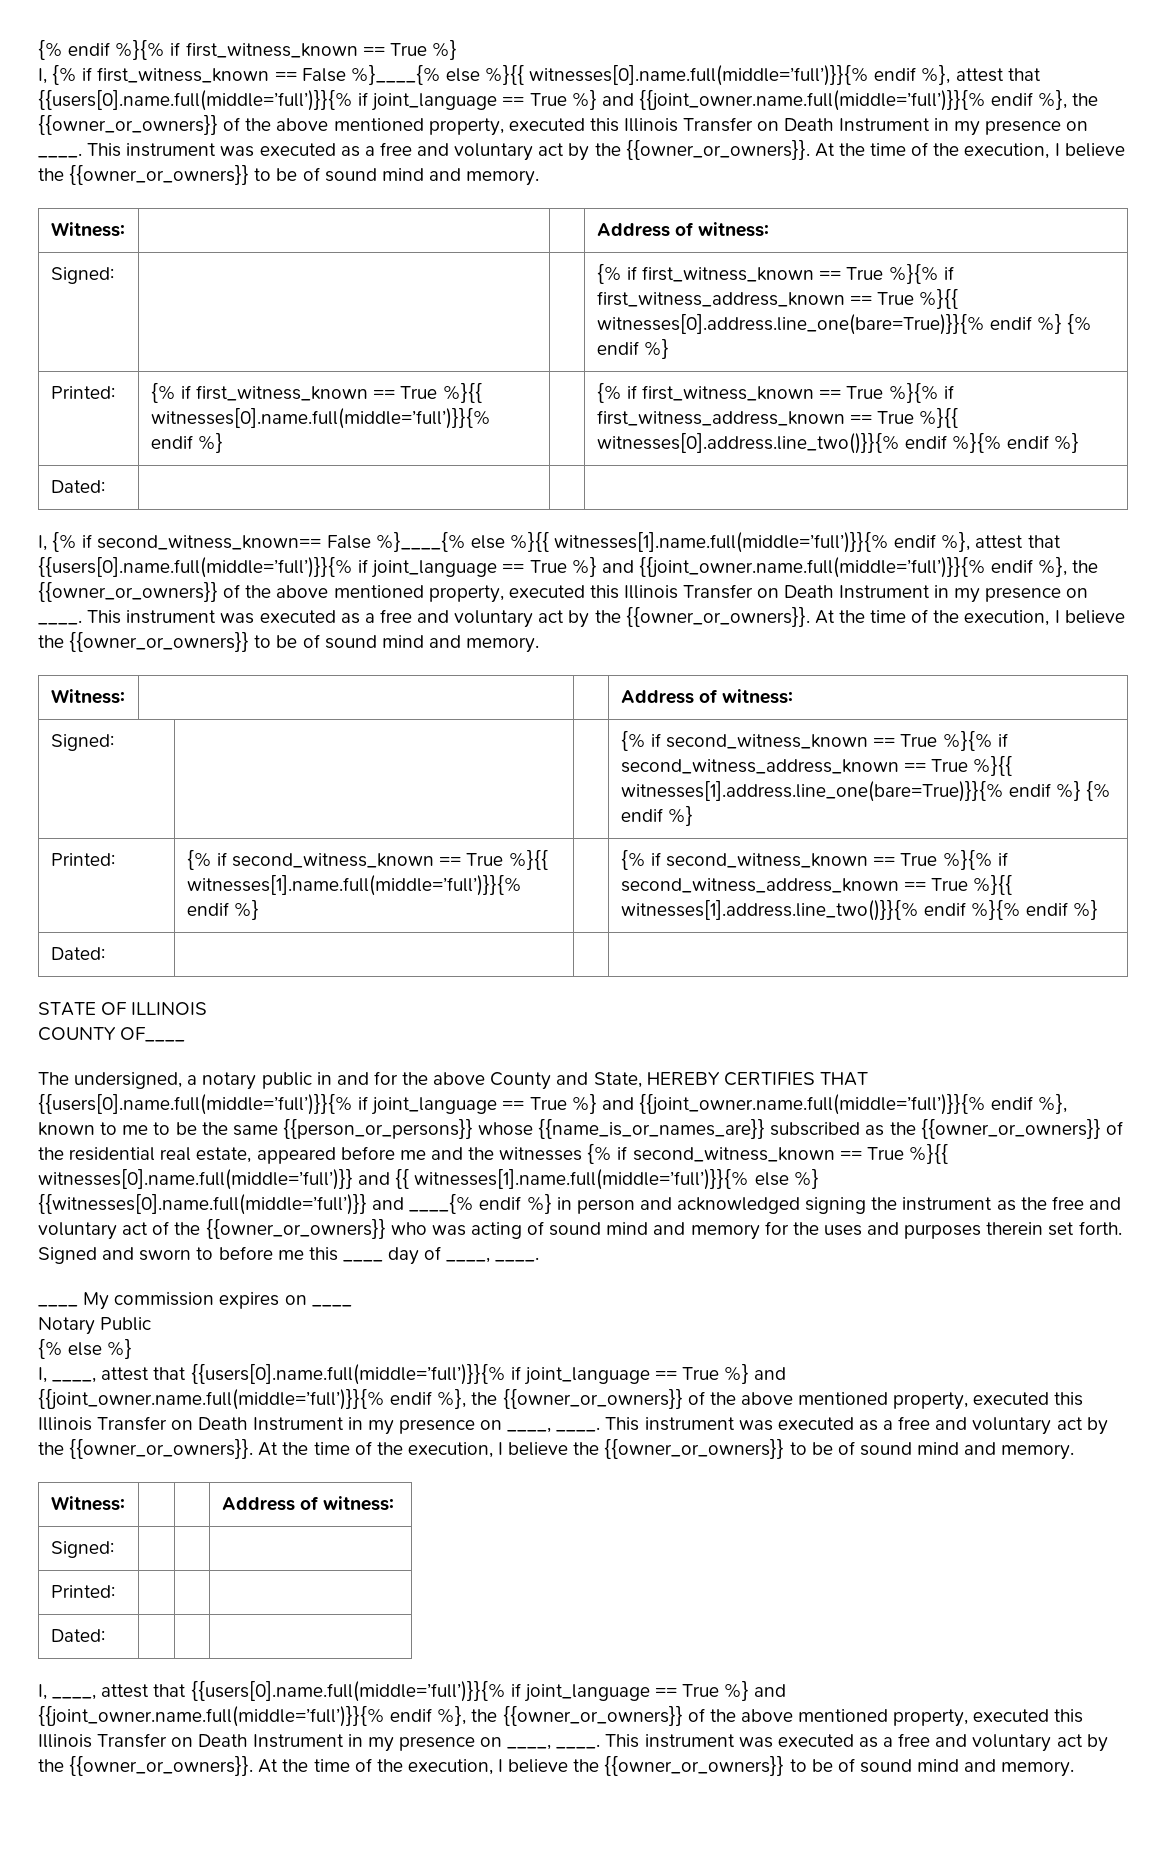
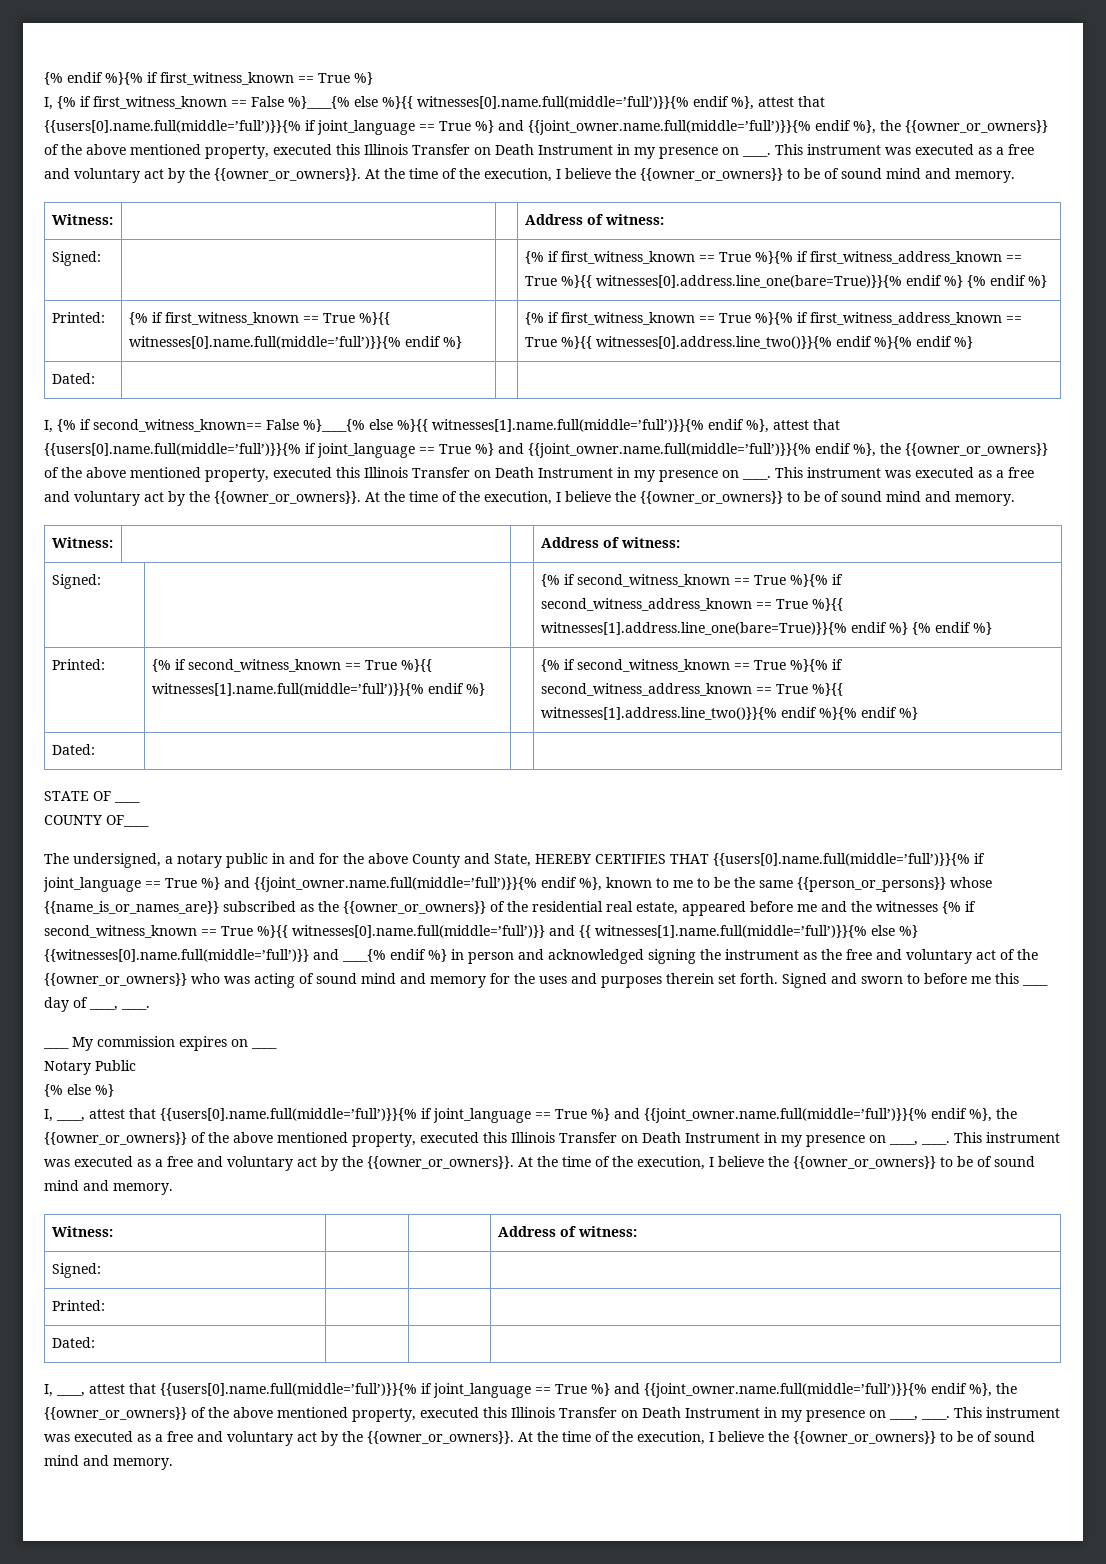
- STATE OF ILLINOIS
+ STATE OF ____

